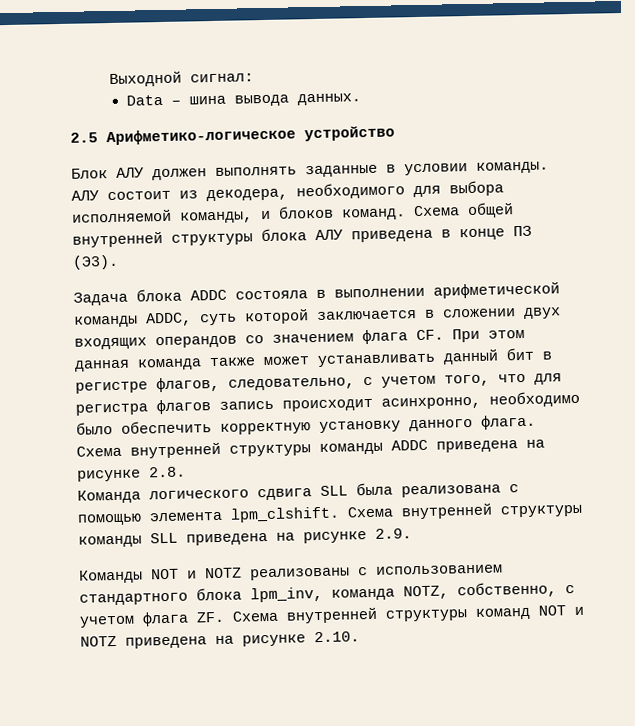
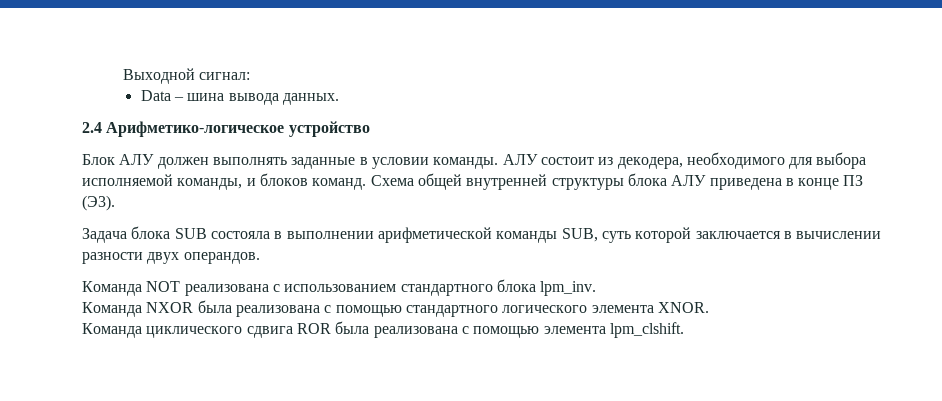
- 2.5 Арифметико-логическое устройство
+ 2.4 Арифметико-логическое устройство
- Задача блока ADDC состояла в выполнении арифметической команды ADDC, суть которой заключается в сложении двух входящих операндов со значением флага CF. При этом данная команда также может устанавливать данный бит в регистре флагов, следовательно, с учетом того, что для регистра флагов запись происходит асинхронно, необходимо было обеспечить корректную установку данного флага. Схема внутренней структуры команды ADDC приведена на рисунке 2.8.
- Команда логического сдвига SLL была реализована с помощью элемента lpm_clshift. Схема внутренней структуры команды SLL приведена на рисунке 2.9.
- Команды NOT и NOTZ реализованы с использованием стандартного блока lpm_inv, команда NOTZ, собственно, с учетом флага ZF. Схема внутренней структуры команд NOT и NOTZ приведена на рисунке 2.10.
+ Задача блока SUB состояла в выполнении арифметической команды SUB, суть которой заключается в вычислении разности двух операндов.
+ Команда NOT реализована с использованием стандартного блока lpm_inv.
+ Команда NXOR была реализована с помощью стандартного логического элемента XNOR.
+ Команда циклического сдвига ROR была реализована с помощью элемента lpm_clshift.

